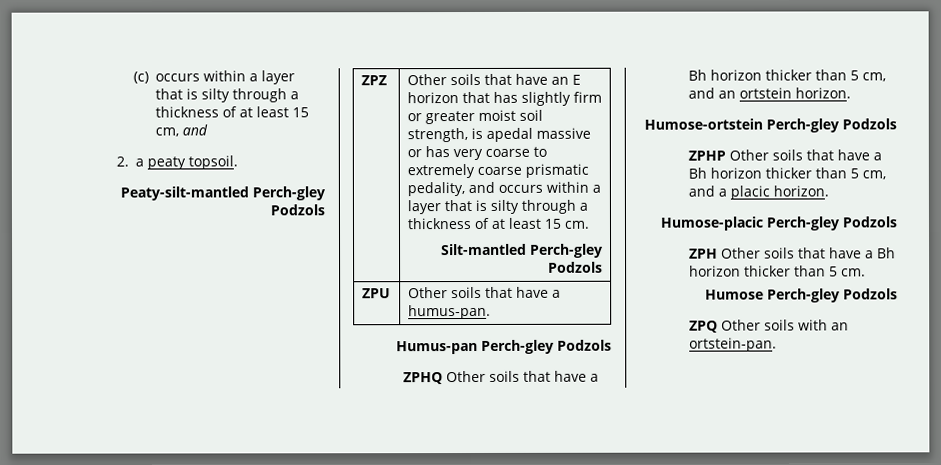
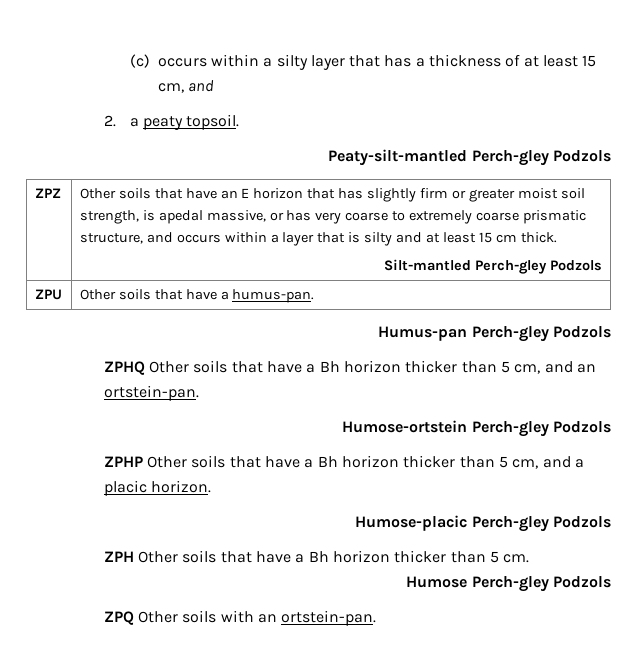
- (c) occurs within a layer that is silty through a thickness of at least 15 cm, and
+ (c) occurs within a silty layer that has a thickness of at least 15 cm, and
- Other soils that have an E horizon that has slightly firm or greater moist soil strength, is apedal massive or has very coarse to extremely coarse prismatic pedality, and occurs within a layer that is silty through a thickness of at least 15 cm.
+ Other soils that have an E horizon that has slightly firm or greater moist soil strength, is apedal massive, or has very coarse to extremely coarse prismatic structure, and occurs within a layer that is silty and at least 15 cm thick.
- ZPHQ Other soils that have a Bh horizon thicker than 5 cm, and an ortstein horizon.
+ ZPHQ Other soils that have a Bh horizon thicker than 5 cm, and an ortstein-pan.

